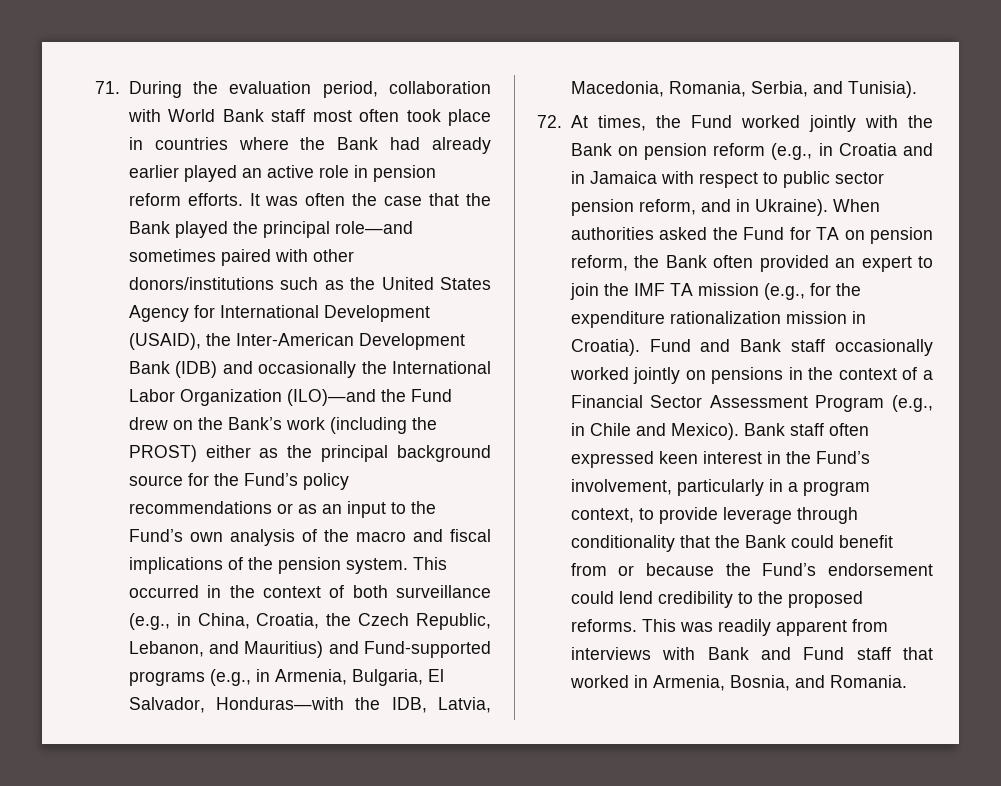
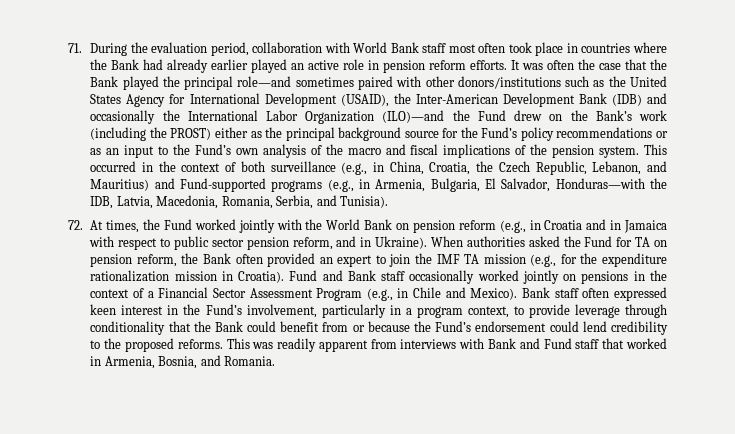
- 72. At times, the Fund worked jointly with the Bank on pension reform (e.g., in Croatia and in Jamaica with respect to public sector pension reform, and in Ukraine).
+ 72. At times, the Fund worked jointly with the World Bank on pension reform (e.g., in Croatia and in Jamaica with respect to public sector pension reform, and in Ukraine).

